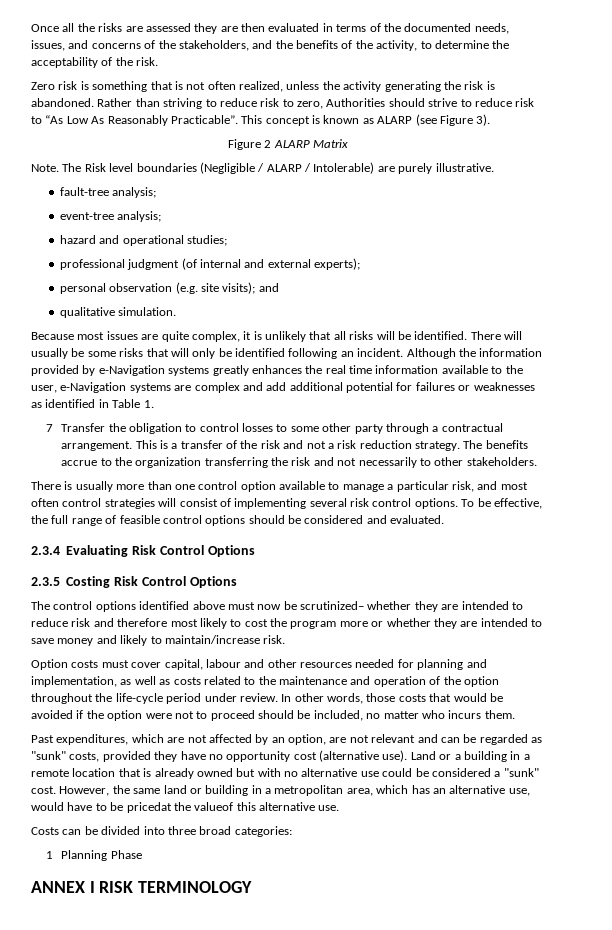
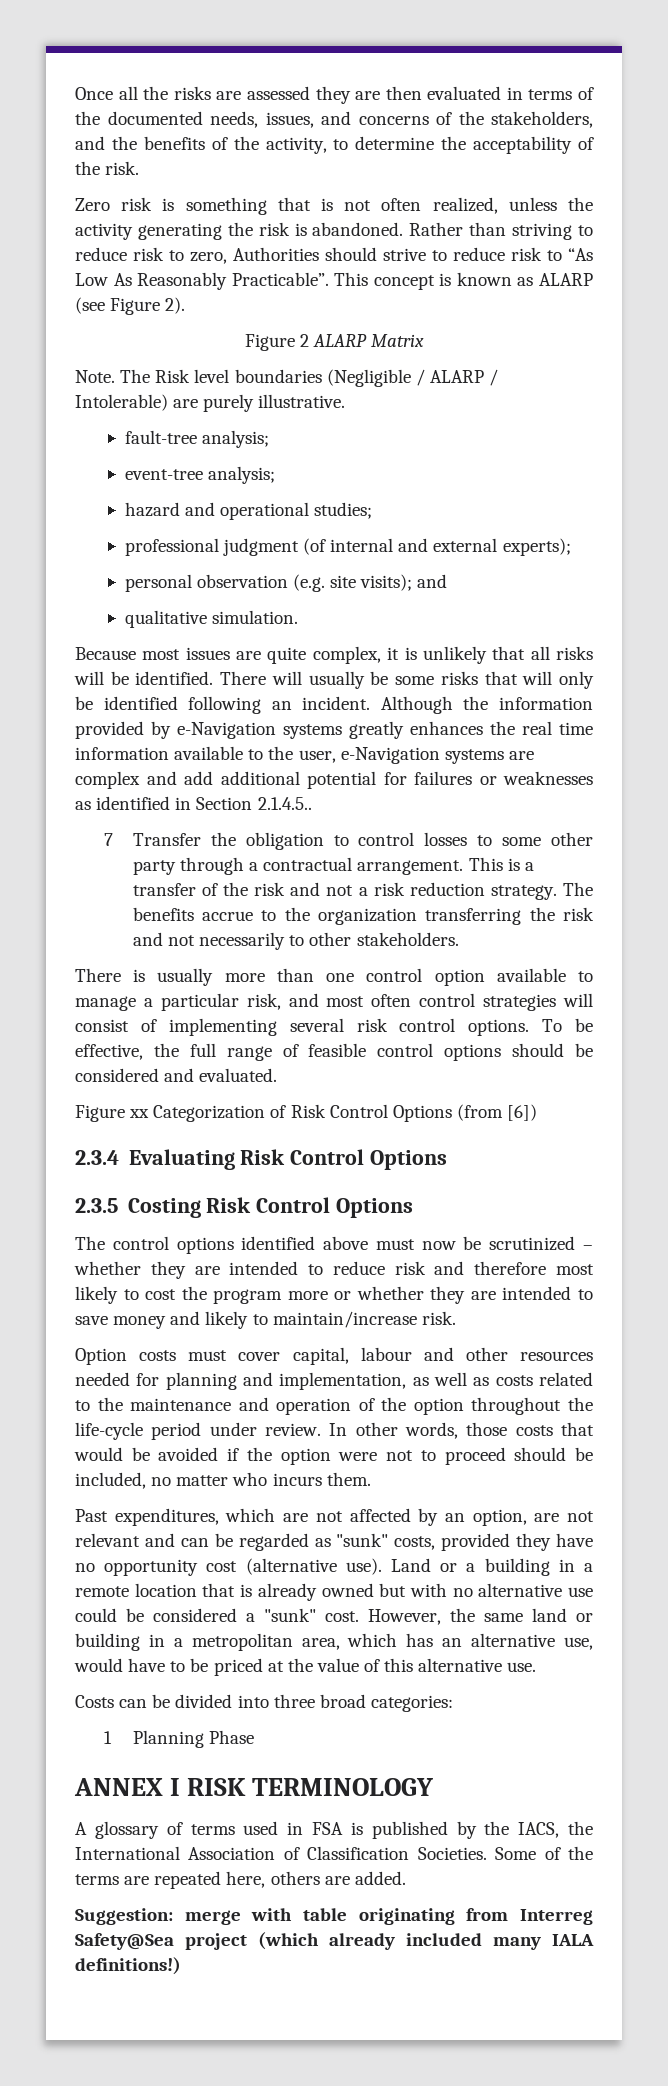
- This concept is known as ALARP (see Figure 3).
+ This concept is known as ALARP (see Figure 2).
- Although the information provided by e-Navigation systems greatly enhances the real time information available to the user, e-Navigation systems are complex and add additional potential for failures or weaknesses as identified in Table 1.
+ Although the information provided by e-Navigation systems greatly enhances the real time information available to the user, e-Navigation systems are complex and add additional potential for failures or weaknesses as identified in Section 2.1.4.5..
+ Figure xx Categorization of Risk Control Options (from [6])
- The control options identified above must now be scrutinized– whether they are intended to reduce risk and therefore most likely to cost the program more or whether they are intended to save money and likely to maintain/increase risk.
+ The control options identified above must now be scrutinized – whether they are intended to reduce risk and therefore most likely to cost the program more or whether they are intended to save money and likely to maintain/increase risk.
- However, the same land or building in a metropolitan area, which has an alternative use, would have to be pricedat the valueof this alternative use.
+ However, the same land or building in a metropolitan area, which has an alternative use, would have to be priced at the value of this alternative use.
+ A glossary of terms used in FSA is published by the IACS, the International Association of Classification Societies. Some of the terms are repeated here, others are added.
+ Suggestion: merge with table originating from Interreg Safety@Sea project (which already included many IALA definitions!)

